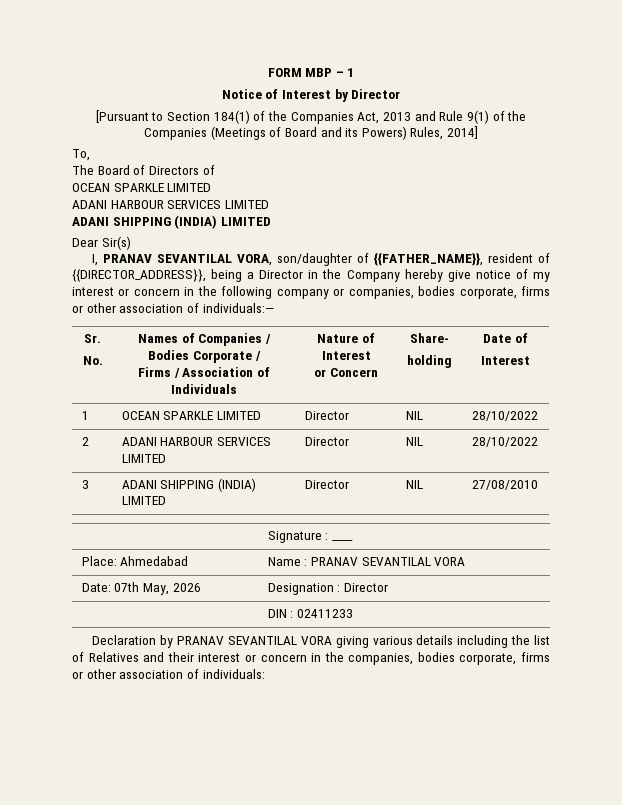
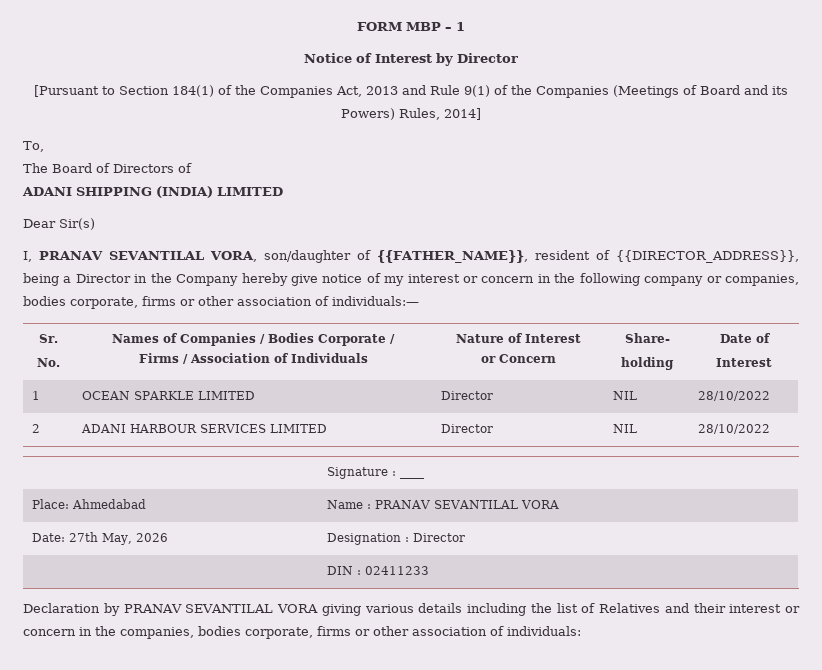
  The Board of Directors of
- OCEAN SPARKLE LIMITED
- ADANI HARBOUR SERVICES LIMITED
- 3 | ADANI SHIPPING (INDIA) LIMITED | Director | NIL | 27/08/2010
- Date: 07th May, 2026 | Designation : Director
+ Date: 27th May, 2026 | Designation : Director

